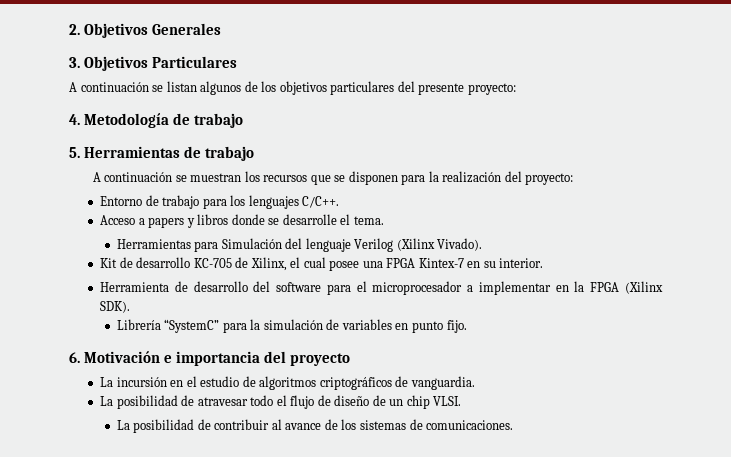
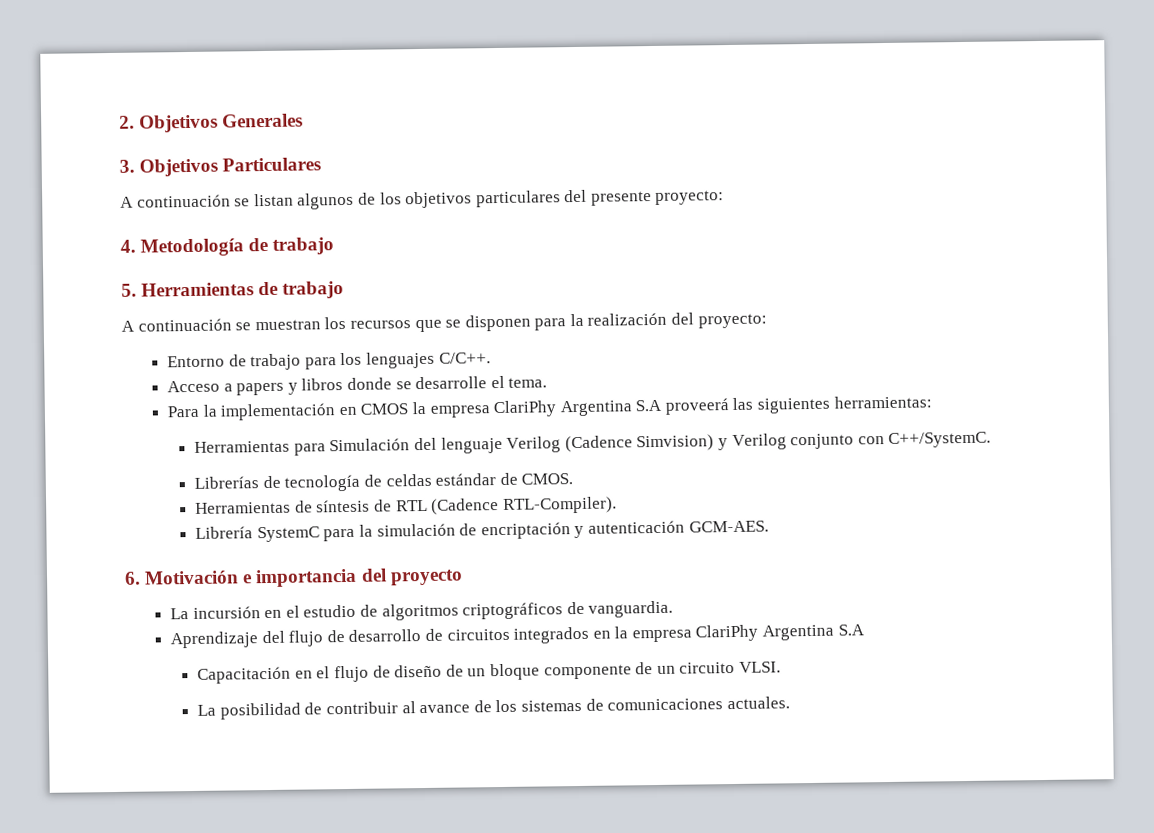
+ Para la implementación en CMOS la empresa ClariPhy Argentina S.A proveerá las siguientes herramientas:
- Herramientas para Simulación del lenguaje Verilog (Xilinx Vivado).
- Kit de desarrollo KC-705 de Xilinx, el cual posee una FPGA Kintex-7 en su interior.
- Herramienta de desarrollo del software para el microprocesador a implementar en la FPGA (Xilinx SDK).
+ Herramientas para Simulación del lenguaje Verilog (Cadence Simvision) y Verilog conjunto con C++/SystemC.
+ Librerías de tecnología de celdas estándar de CMOS.
+ Herramientas de síntesis de RTL (Cadence RTL-Compiler).
- Librería “SystemC” para la simulación de variables en punto fijo.
+ Librería SystemC para la simulación de encriptación y autenticación GCM-AES.
- La posibilidad de atravesar todo el flujo de diseño de un chip VLSI.
+ Aprendizaje del flujo de desarrollo de circuitos integrados en la empresa ClariPhy Argentina S.A
+ Capacitación en el flujo de diseño de un bloque componente de un circuito VLSI.
- La posibilidad de contribuir al avance de los sistemas de comunicaciones.
+ La posibilidad de contribuir al avance de los sistemas de comunicaciones actuales.

